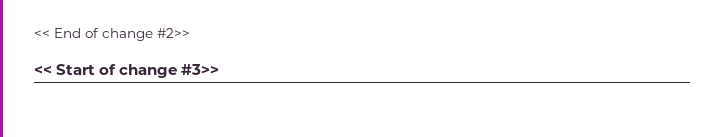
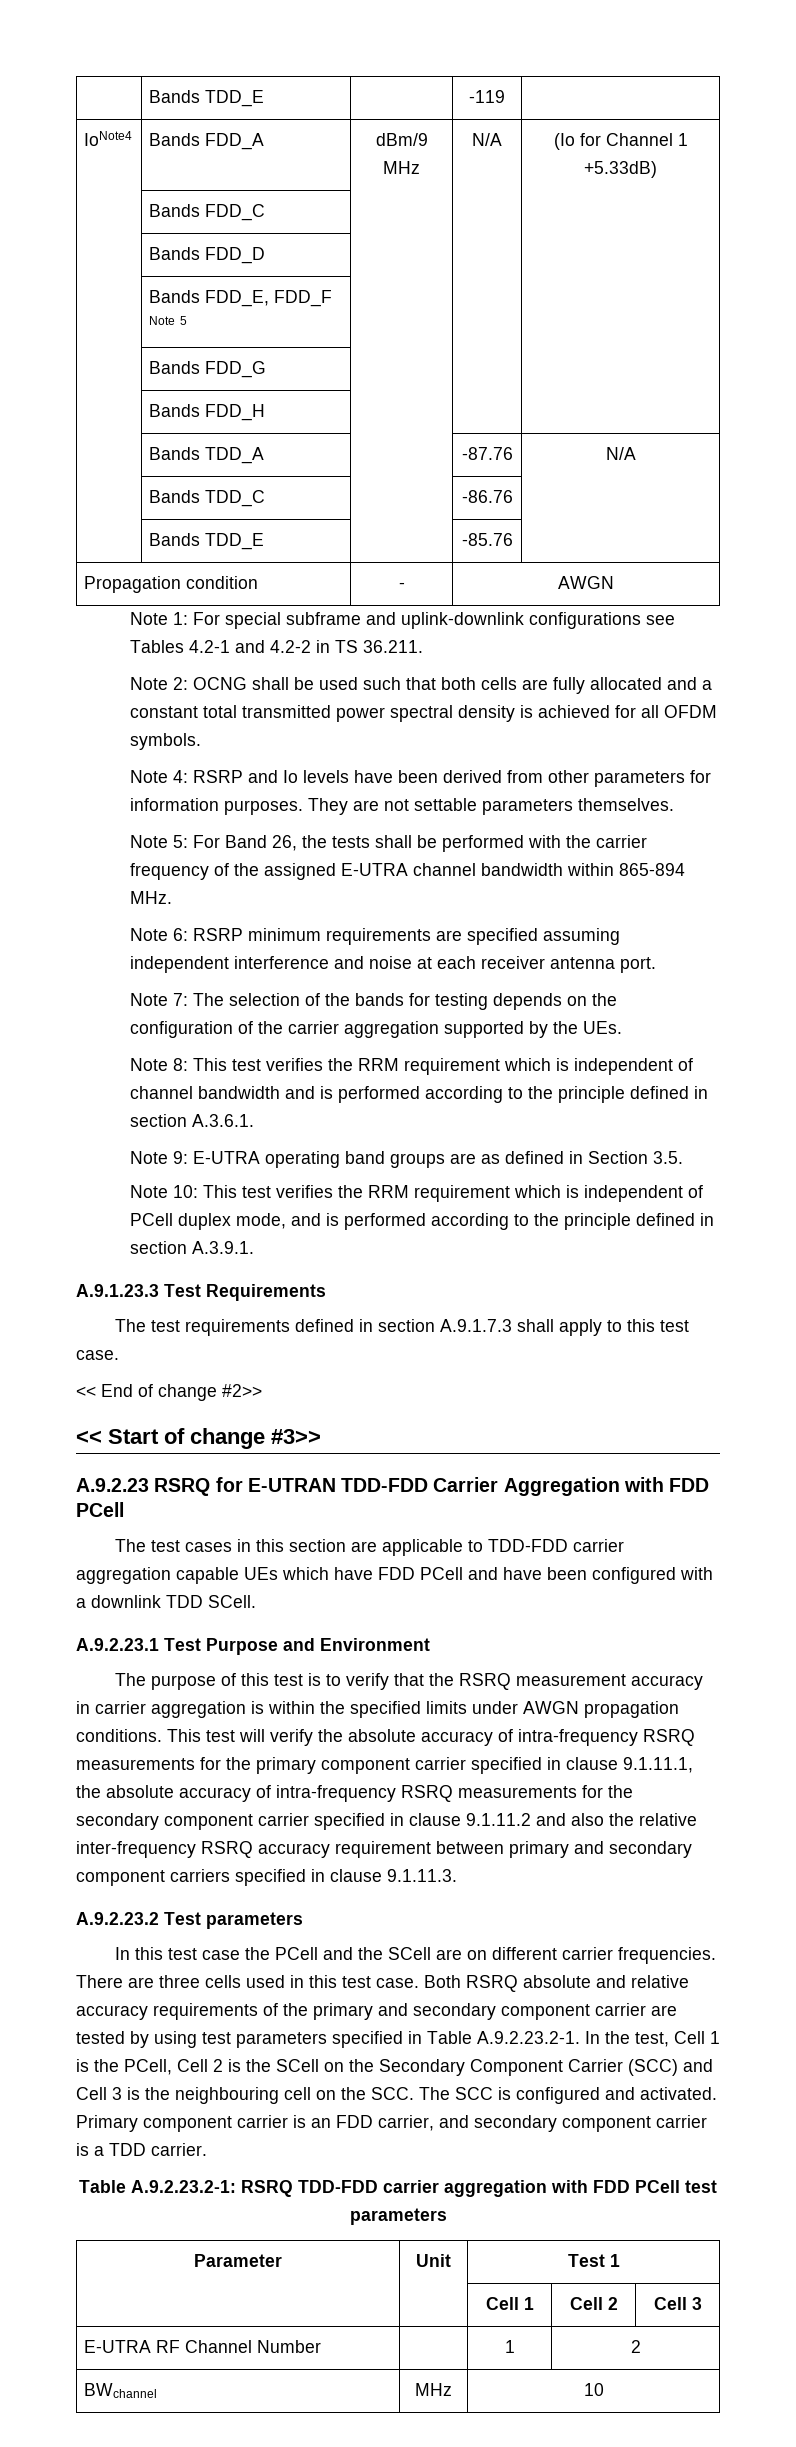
+ | Bands TDD_E | | -119 |
+ IoNote4 | Bands FDD_A | dBm/9 MHz | N/A | (Io for Channel 1 +5.33dB)
+ | Bands FDD_C | | |
+ | Bands FDD_D | | |
+ | Bands FDD_E, FDD_F Note 5 | | |
+ | Bands FDD_G | | |
+ | Bands FDD_H | | |
+ | Bands TDD_A | | -87.76 | N/A
+ | Bands TDD_C | | -86.76 |
+ | Bands TDD_E | | -85.76 |
+ Propagation condition | - | AWGN
+ Note 1: For special subframe and uplink-downlink configurations see Tables 4.2-1 and 4.2-2 in TS 36.211.
+ Note 2: OCNG shall be used such that both cells are fully allocated and a constant total transmitted power spectral density is achieved for all OFDM symbols.
+ Note 4: RSRP and Io levels have been derived from other parameters for information purposes. They are not settable parameters themselves.
+ Note 5: For Band 26, the tests shall be performed with the carrier frequency of the assigned E-UTRA channel bandwidth within 865-894 MHz.
+ Note 6: RSRP minimum requirements are specified assuming independent interference and noise at each receiver antenna port.
+ Note 7: The selection of the bands for testing depends on the configuration of the carrier aggregation supported by the UEs.
+ Note 8: This test verifies the RRM requirement which is independent of channel bandwidth and is performed according to the principle defined in section A.3.6.1.
+ Note 9: E-UTRA operating band groups are as defined in Section 3.5.
+ Note 10: This test verifies the RRM requirement which is independent of PCell duplex mode, and is performed according to the principle defined in section A.3.9.1.
+ A.9.1.23.3 Test Requirements
+ The test requirements defined in section A.9.1.7.3 shall apply to this test case.
+ A.9.2.23 RSRQ for E-UTRAN TDD-FDD Carrier Aggregation with FDD PCell
+ The test cases in this section are applicable to TDD-FDD carrier aggregation capable UEs which have FDD PCell and have been configured with a downlink TDD SCell.
+ A.9.2.23.1 Test Purpose and Environment
+ The purpose of this test is to verify that the RSRQ measurement accuracy in carrier aggregation is within the specified limits under AWGN propagation conditions. This test will verify the absolute accuracy of intra-frequency RSRQ measurements for the primary component carrier specified in clause 9.1.11.1, the absolute accuracy of intra-frequency RSRQ measurements for the secondary component carrier specified in clause 9.1.11.2 and also the relative inter-frequency RSRQ accuracy requirement between primary and secondary component carriers specified in clause 9.1.11.3.
+ A.9.2.23.2 Test parameters
+ In this test case the PCell and the SCell are on different carrier frequencies. There are three cells used in this test case. Both RSRQ absolute and relative accuracy requirements of the primary and secondary component carrier are tested by using test parameters specified in Table A.9.2.23.2-1. In the test, Cell 1 is the PCell, Cell 2 is the SCell on the Secondary Component Carrier (SCC) and Cell 3 is the neighbouring cell on the SCC. The SCC is configured and activated. Primary component carrier is an FDD carrier, and secondary component carrier is a TDD carrier.
+ Table A.9.2.23.2-1: RSRQ TDD-FDD carrier aggregation with FDD PCell test parameters
+ Parameter | Unit | Test 1
+ | | Cell 1 | Cell 2 | Cell 3
+ E-UTRA RF Channel Number | | 1 | 2
+ BWchannel | MHz | 10

